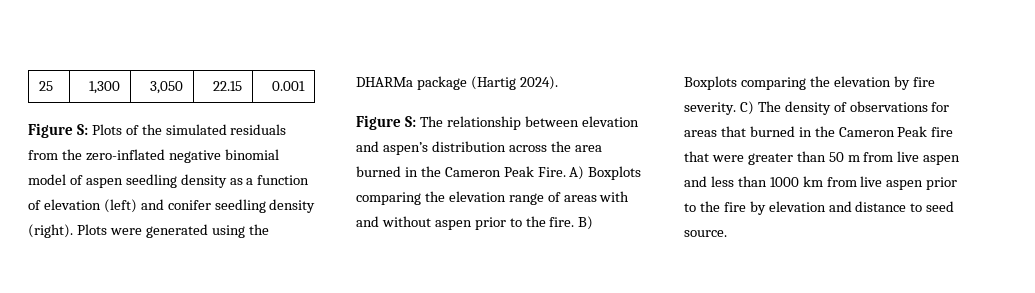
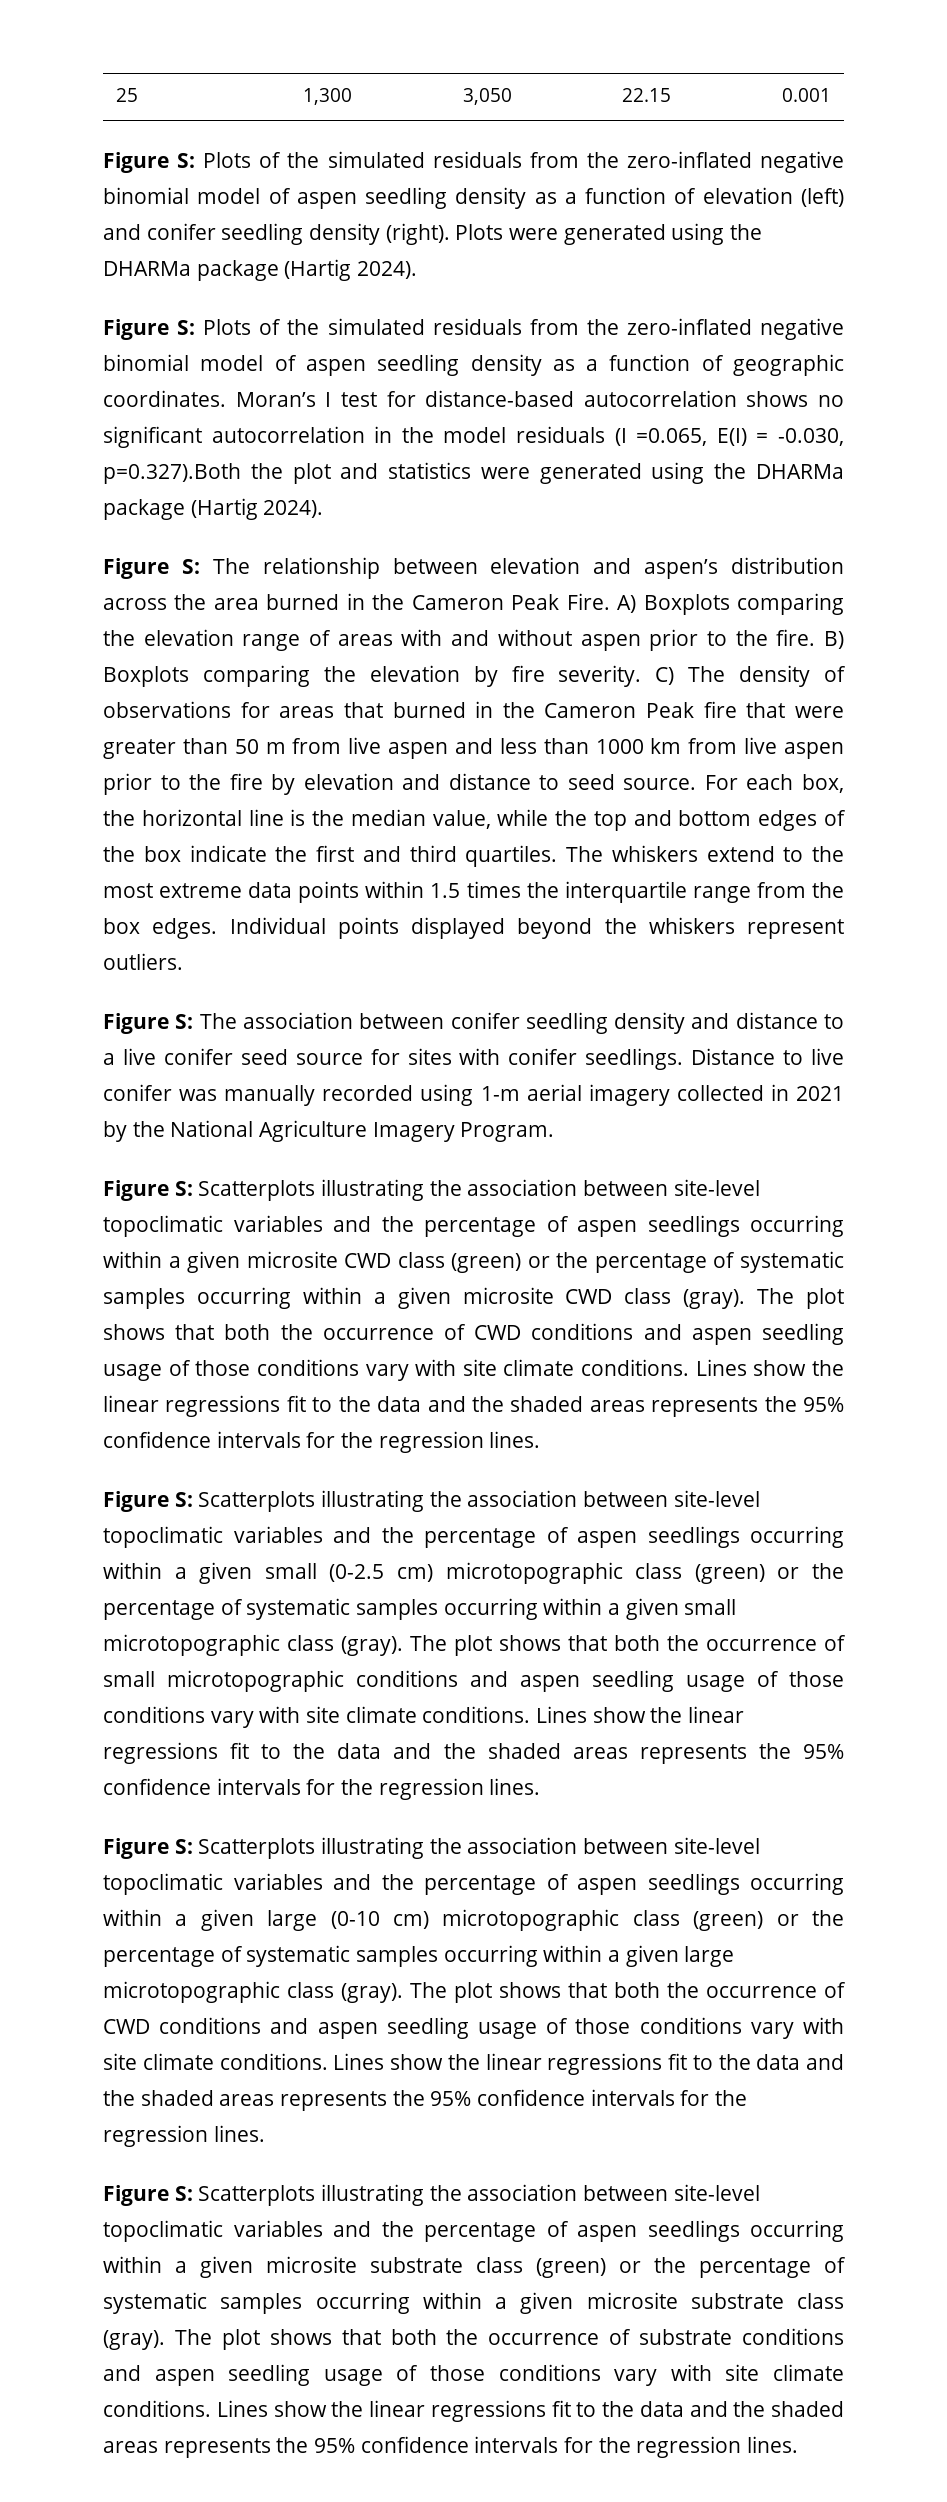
+ Figure S: Plots of the simulated residuals from the zero-inflated negative binomial model of aspen seedling density as a function of geographic coordinates. Moran’s I test for distance-based autocorrelation shows no significant autocorrelation in the model residuals (I =0.065, E(I) = -0.030, p=0.327).Both the plot and statistics were generated using the DHARMa package (Hartig 2024).
+ For each box, the horizontal line is the median value, while the top and bottom edges of the box indicate the first and third quartiles. The whiskers extend to the most extreme data points within 1.5 times the interquartile range from the box edges. Individual points displayed beyond the whiskers represent outliers.
+ Figure S: The association between conifer seedling density and distance to a live conifer seed source for sites with conifer seedlings. Distance to live conifer was manually recorded using 1-m aerial imagery collected in 2021 by the National Agriculture Imagery Program.
+ Figure S: Scatterplots illustrating the association between site-level topoclimatic variables and the percentage of aspen seedlings occurring within a given microsite CWD class (green) or the percentage of systematic samples occurring within a given microsite CWD class (gray). The plot shows that both the occurrence of CWD conditions and aspen seedling usage of those conditions vary with site climate conditions. Lines show the linear regressions fit to the data and the shaded areas represents the 95% confidence intervals for the regression lines.
+ Figure S: Scatterplots illustrating the association between site-level topoclimatic variables and the percentage of aspen seedlings occurring within a given small (0-2.5 cm) microtopographic class (green) or the percentage of systematic samples occurring within a given small microtopographic class (gray). The plot shows that both the occurrence of small microtopographic conditions and aspen seedling usage of those conditions vary with site climate conditions. Lines show the linear regressions fit to the data and the shaded areas represents the 95% confidence intervals for the regression lines.
+ Figure S: Scatterplots illustrating the association between site-level topoclimatic variables and the percentage of aspen seedlings occurring within a given large (0-10 cm) microtopographic class (green) or the percentage of systematic samples occurring within a given large microtopographic class (gray). The plot shows that both the occurrence of CWD conditions and aspen seedling usage of those conditions vary with site climate conditions. Lines show the linear regressions fit to the data and the shaded areas represents the 95% confidence intervals for the regression lines.
+ Figure S: Scatterplots illustrating the association between site-level topoclimatic variables and the percentage of aspen seedlings occurring within a given microsite substrate class (green) or the percentage of systematic samples occurring within a given microsite substrate class (gray). The plot shows that both the occurrence of substrate conditions and aspen seedling usage of those conditions vary with site climate conditions. Lines show the linear regressions fit to the data and the shaded areas represents the 95% confidence intervals for the regression lines.

